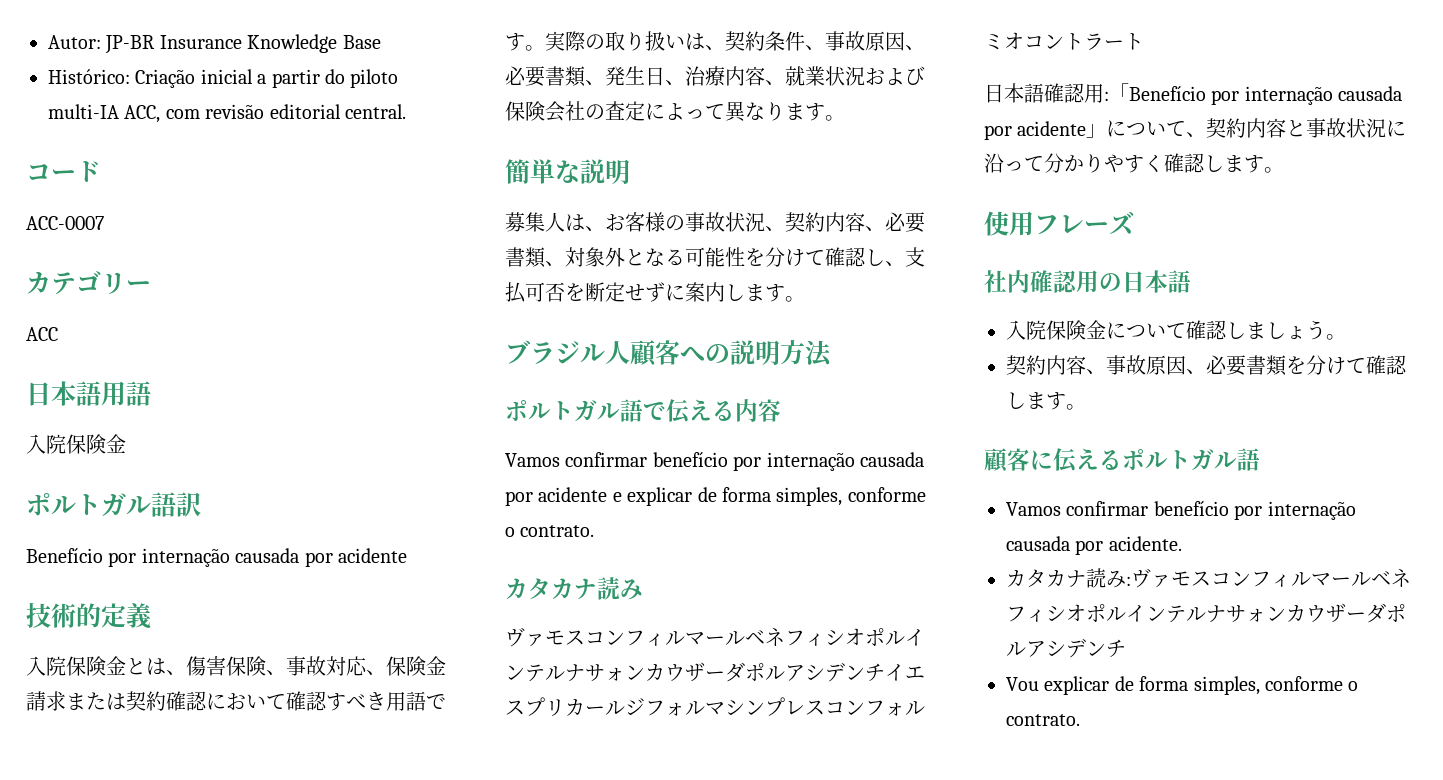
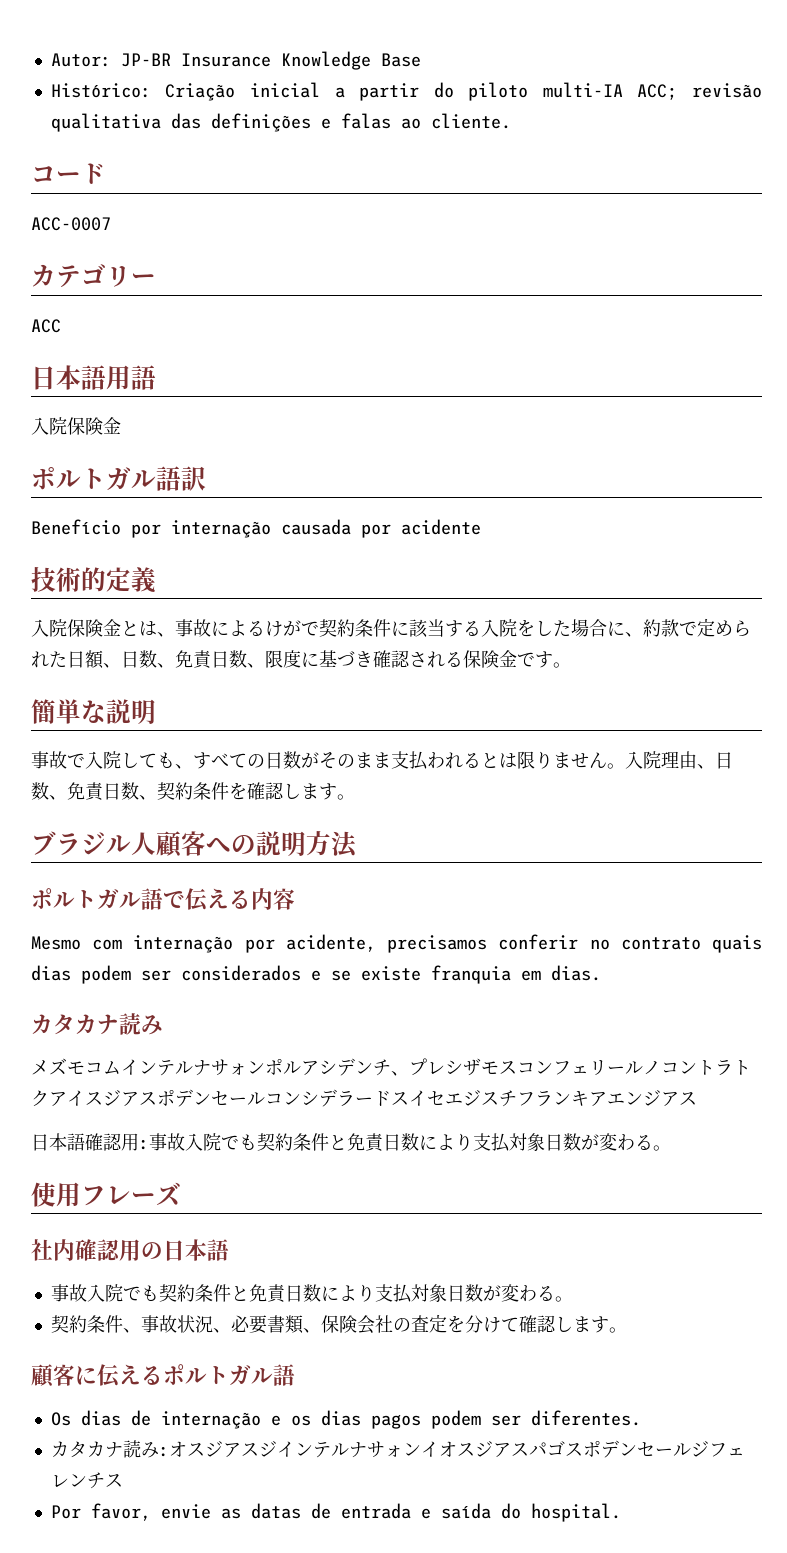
- Histórico: Criação inicial a partir do piloto multi-IA ACC, com revisão editorial central.
+ Histórico: Criação inicial a partir do piloto multi-IA ACC; revisão qualitativa das definições e falas ao cliente.
- 入院保険金とは、傷害保険、事故対応、保険金請求または契約確認において確認すべき用語です。実際の取り扱いは、契約条件、事故原因、必要書類、発生日、治療内容、就業状況および保険会社の査定によって異なります。
+ 入院保険金とは、事故によるけがで契約条件に該当する入院をした場合に、約款で定められた日額、日数、免責日数、限度に基づき確認される保険金です。
  簡単な説明
- 募集人は、お客様の事故状況、契約内容、必要書類、対象外となる可能性を分けて確認し、支払可否を断定せずに案内します。
+ 事故で入院しても、すべての日数がそのまま支払われるとは限りません。入院理由、日数、免責日数、契約条件を確認します。
- Vamos confirmar benefício por internação causada por acidente e explicar de forma simples, conforme o contrato.
+ Mesmo com internação por acidente, precisamos conferir no contrato quais dias podem ser considerados e se existe franquia em dias.
  カタカナ読み
- ヴァモスコンフィルマールベネフィシオポルインテルナサォンカウザーダポルアシデンチイエスプリカールジフォルマシンプレスコンフォルミオコントラート
- 日本語確認用:「Benefício por internação causada por acidente」について、契約内容と事故状況に沿って分かりやすく確認します。
+ メズモコムインテルナサォンポルアシデンチ、プレシザモスコンフェリールノコントラトクアイスジアスポデンセールコンシデラードスイセエジスチフランキアエンジアス
+ 日本語確認用:事故入院でも契約条件と免責日数により支払対象日数が変わる。
  社内確認用の日本語
- 入院保険金について確認しましょう。
- 契約内容、事故原因、必要書類を分けて確認します。
+ 事故入院でも契約条件と免責日数により支払対象日数が変わる。
+ 契約条件、事故状況、必要書類、保険会社の査定を分けて確認します。
- Vamos confirmar benefício por internação causada por acidente.
- カタカナ読み:ヴァモスコンフィルマールベネフィシオポルインテルナサォンカウザーダポルアシデンチ
- Vou explicar de forma simples, conforme o contrato.
+ Os dias de internação e os dias pagos podem ser diferentes.
+ カタカナ読み:オスジアスジインテルナサォンイオスジアスパゴスポデンセールジフェレンチス
+ Por favor, envie as datas de entrada e saída do hospital.

